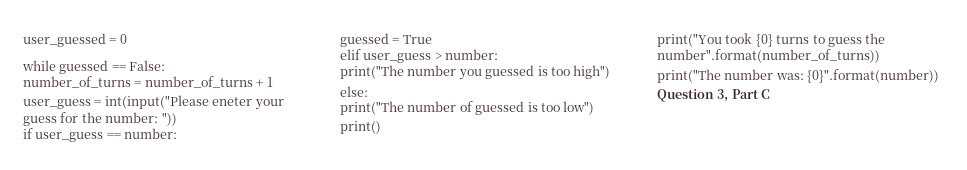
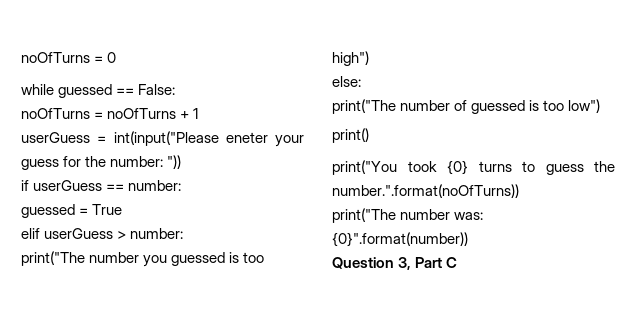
- user_guessed = 0
+ noOfTurns = 0
- number_of_turns = number_of_turns + 1
+ noOfTurns = noOfTurns + 1
- user_guess = int(input("Please eneter your guess for the number: "))
+ userGuess = int(input("Please eneter your guess for the number: "))
- if user_guess == number:
+ if userGuess == number:
- elif user_guess > number:
+ elif userGuess > number:
- print("You took {0} turns to guess the number".format(number_of_turns))
+ print("You took {0} turns to guess the number.".format(noOfTurns))

